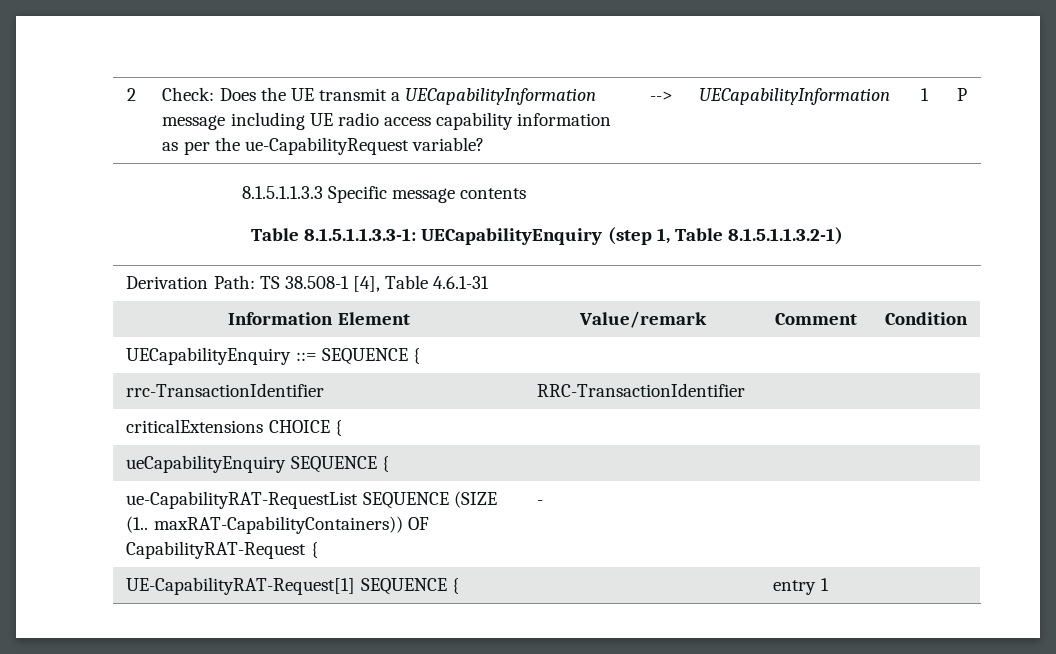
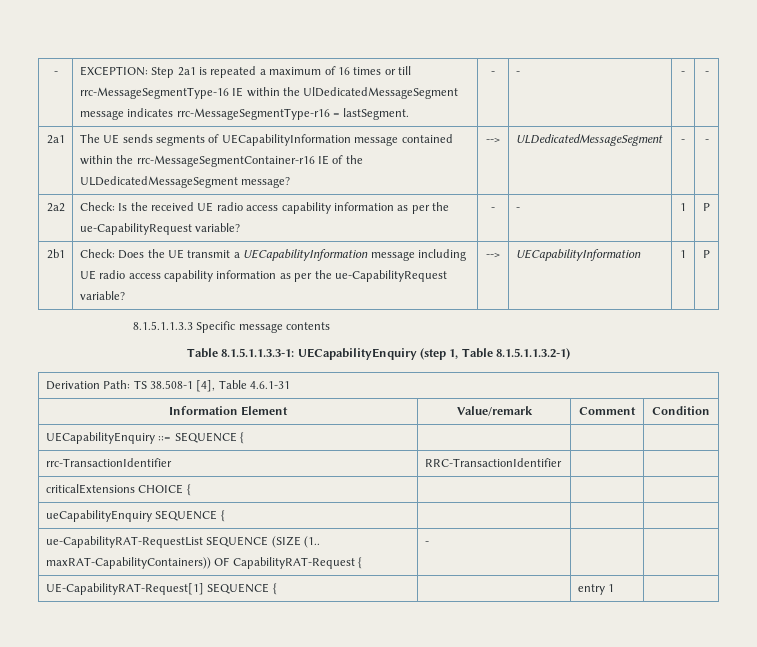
- 2 | Check: Does the UE transmit a UECapabilityInformation message including UE radio access capability information as per the ue-CapabilityRequest variable? | --> | UECapabilityInformation | 1 | P
+ - | EXCEPTION: Step 2a1 is repeated a maximum of 16 times or till rrc-MessageSegmentType-16 IE within the UlDedicatedMessageSegment message indicates rrc-MessageSegmentType-r16 = lastSegment. | - | - | - | -
+ 2a1 | The UE sends segments of UECapabilityInformation message contained within the rrc-MessageSegmentContainer-r16 IE of the ULDedicatedMessageSegment message? | --> | ULDedicatedMessageSegment | - | -
+ 2a2 | Check: Is the received UE radio access capability information as per the ue-CapabilityRequest variable? | - | - | 1 | P
+ 2b1 | Check: Does the UE transmit a UECapabilityInformation message including UE radio access capability information as per the ue-CapabilityRequest variable? | --> | UECapabilityInformation | 1 | P

